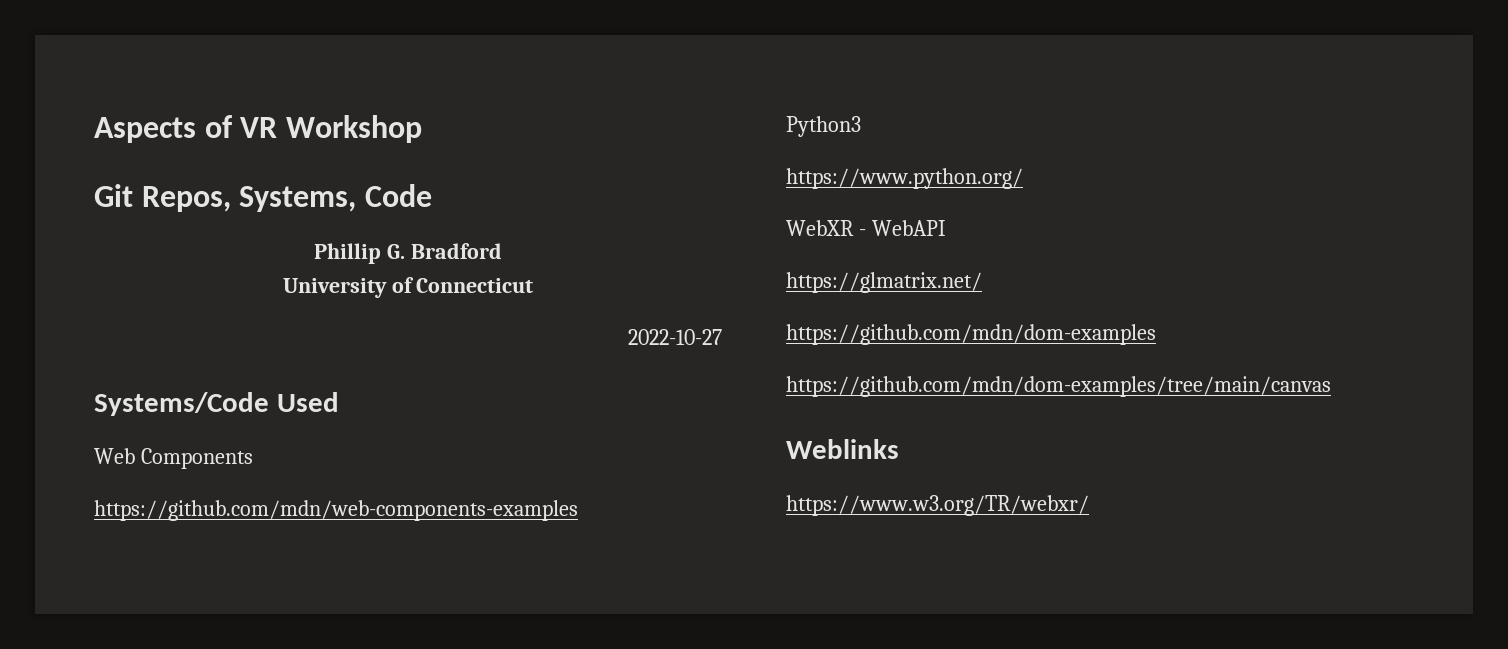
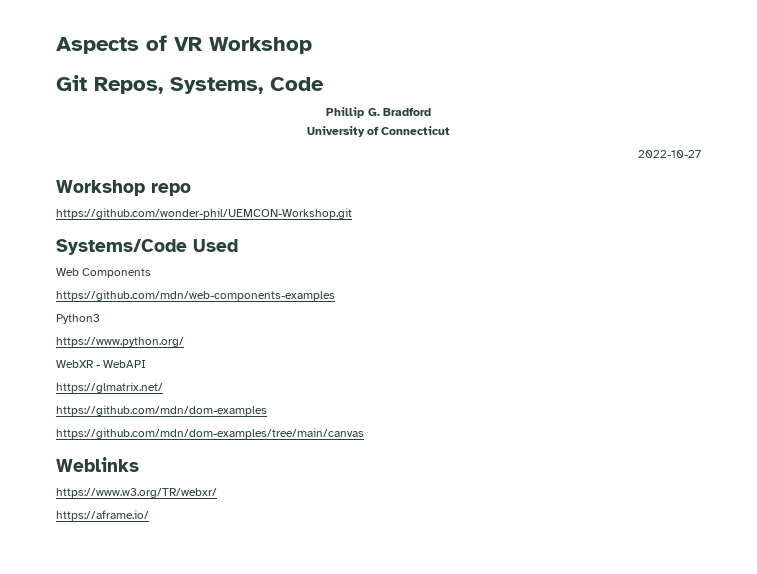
+ Workshop repo
+ https://github.com/wonder-phil/UEMCON-Workshop.git
+ https://aframe.io/

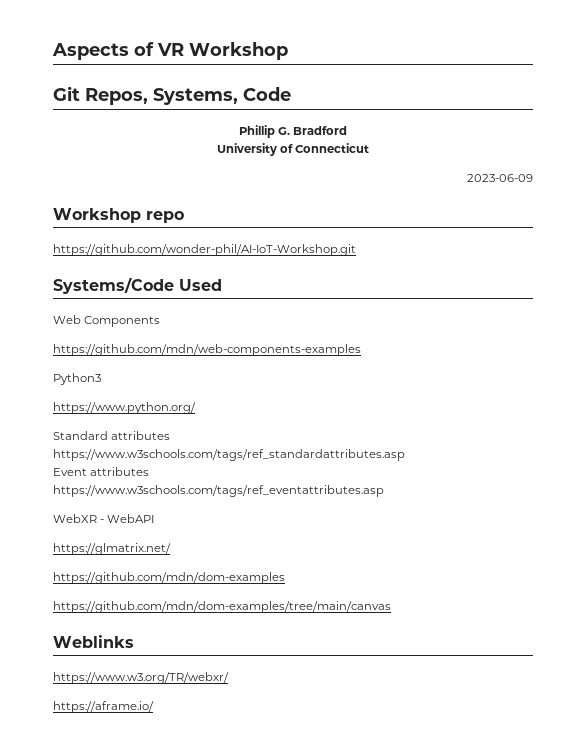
- 2022-10-27
+ 2023-06-09
- https://github.com/wonder-phil/UEMCON-Workshop.git
+ https://github.com/wonder-phil/AI-IoT-Workshop.git
+ Standard attributes
+ https://www.w3schools.com/tags/ref_standardattributes.asp
+ Event attributes
+ https://www.w3schools.com/tags/ref_eventattributes.asp

